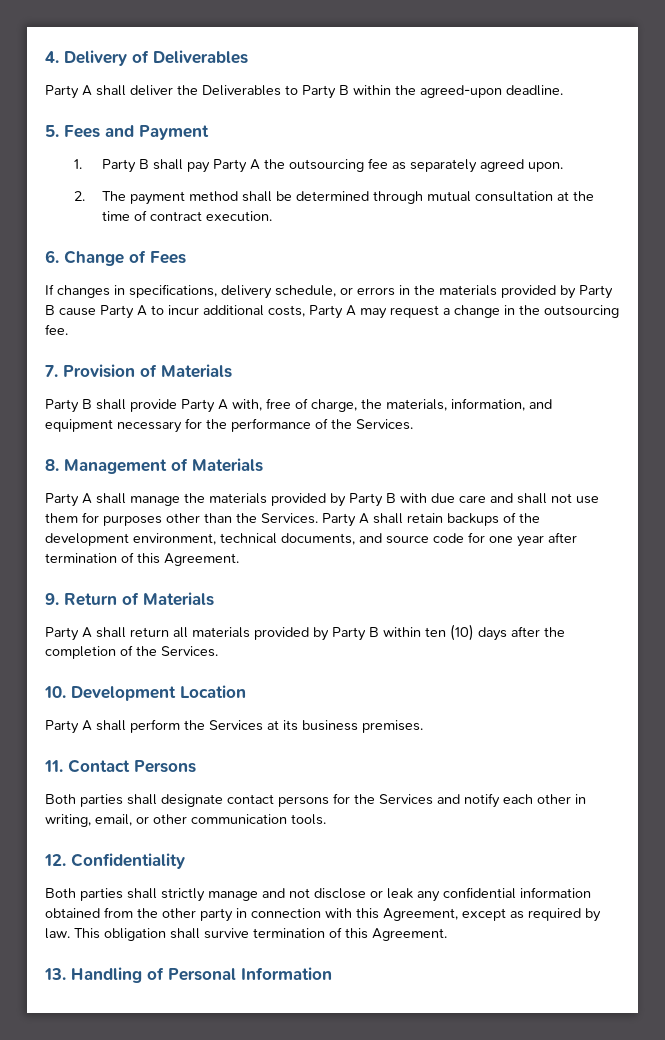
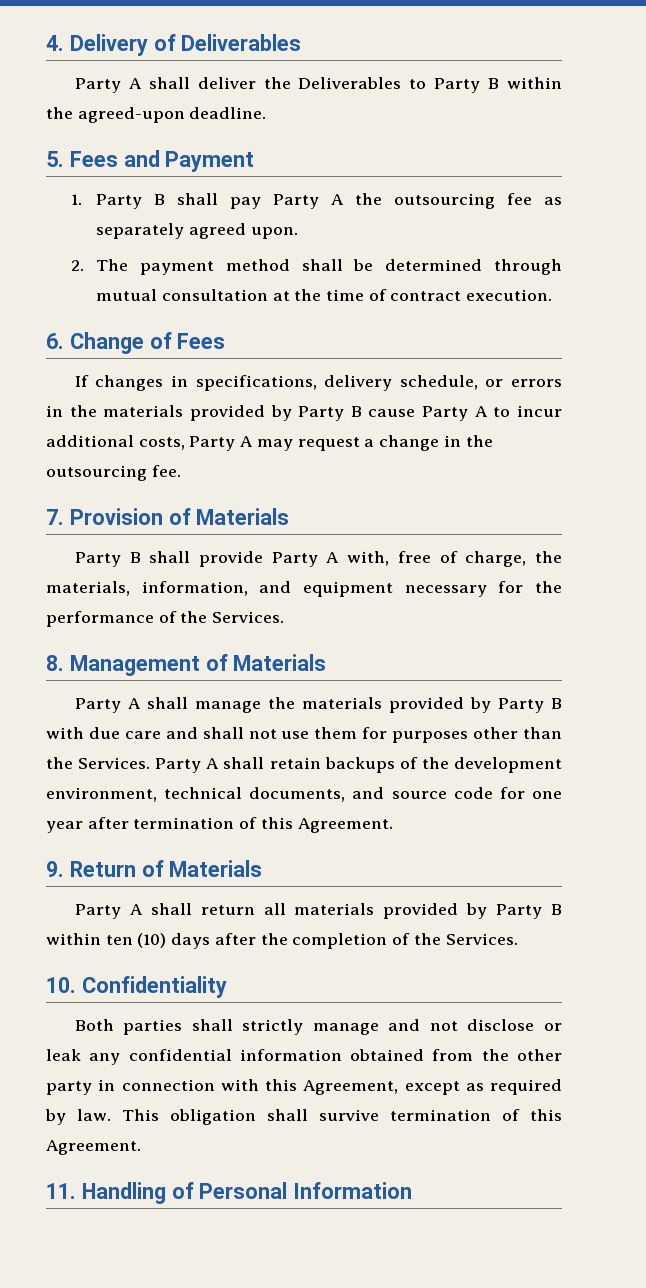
- 10. Development Location
- Party A shall perform the Services at its business premises.
- 11. Contact Persons
- Both parties shall designate contact persons for the Services and notify each other in writing, email, or other communication tools.
- 12. Confidentiality
+ 10. Confidentiality
- 13. Handling of Personal Information
+ 11. Handling of Personal Information

